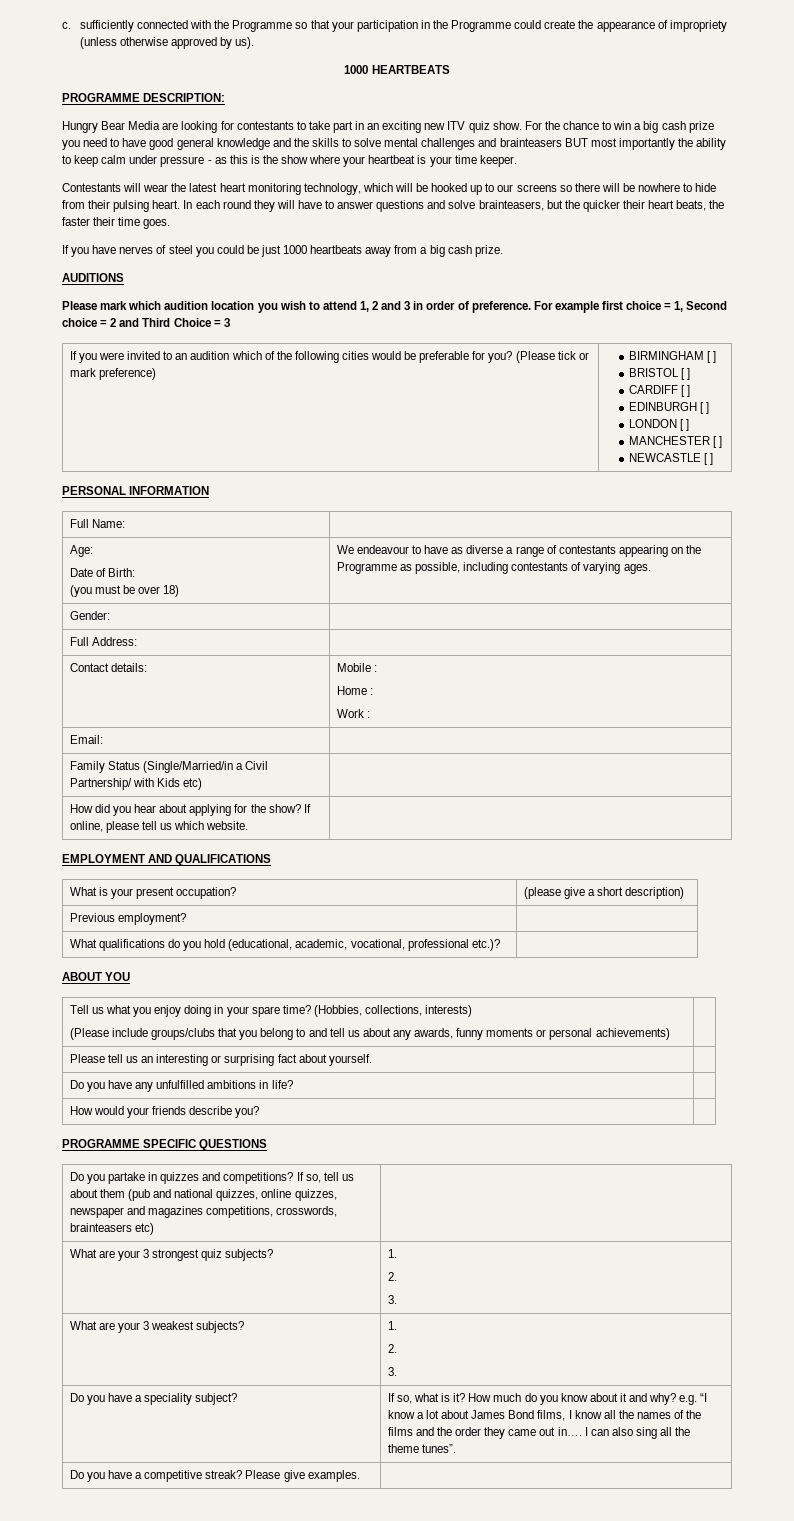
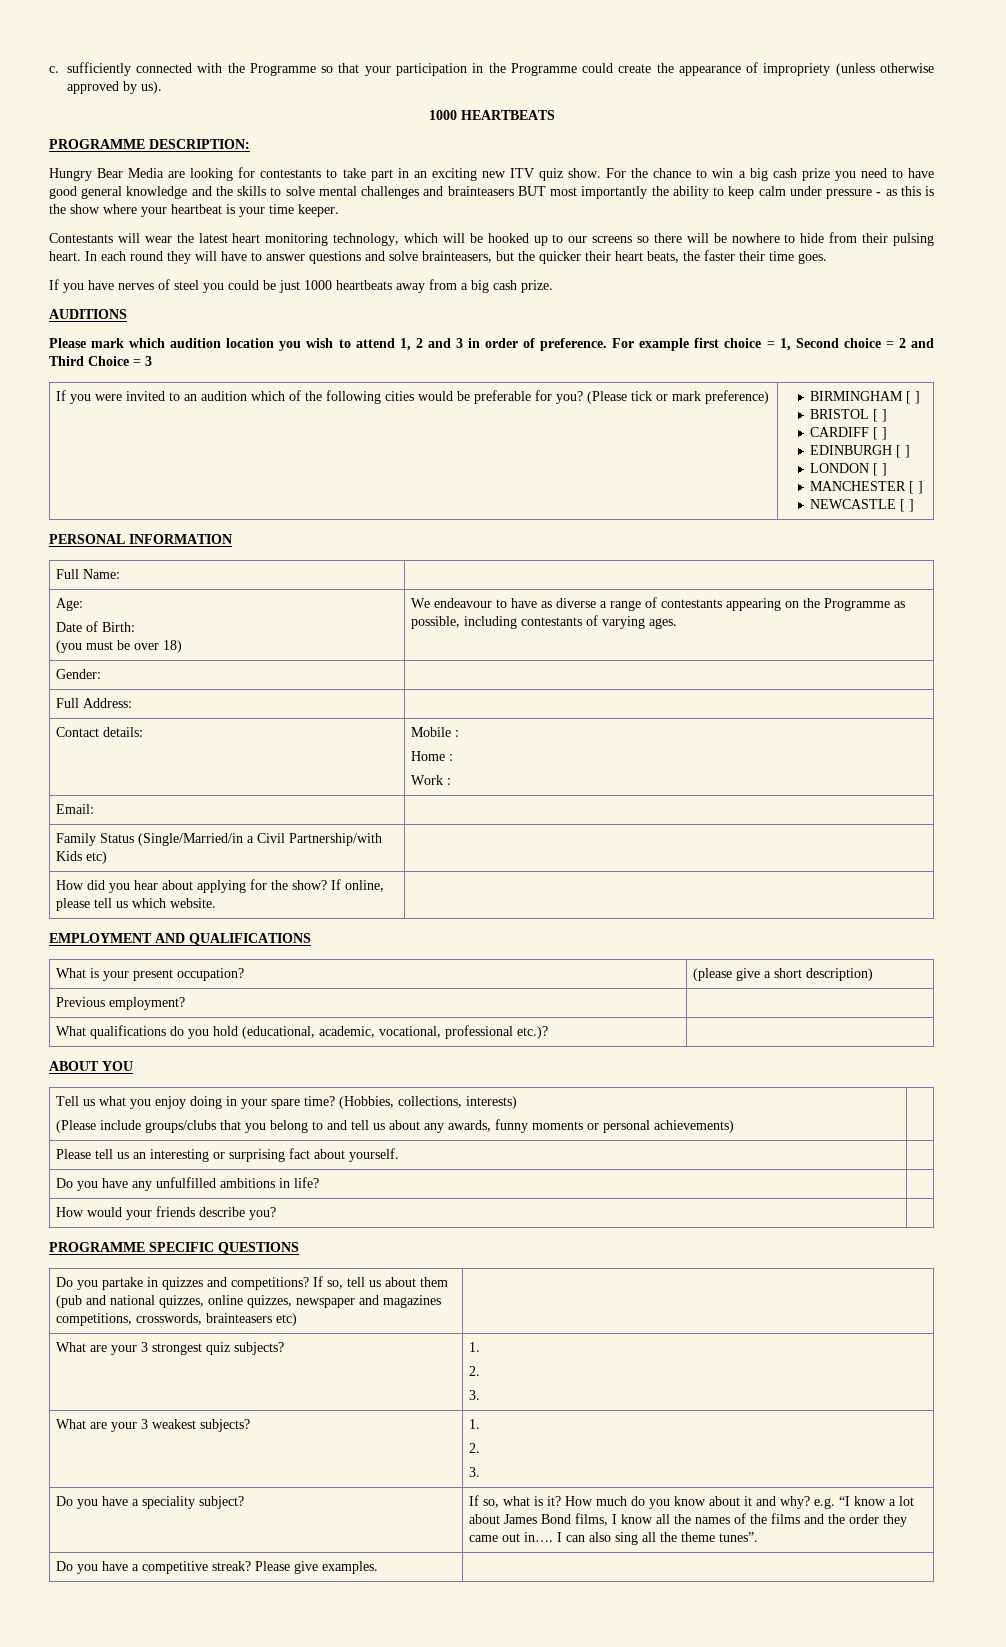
- Family Status (Single/Married/in a Civil Partnership/ with Kids etc) |
+ Family Status (Single/Married/in a Civil Partnership/with Kids etc) |

